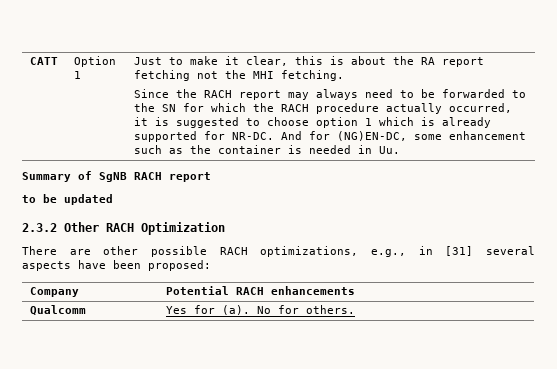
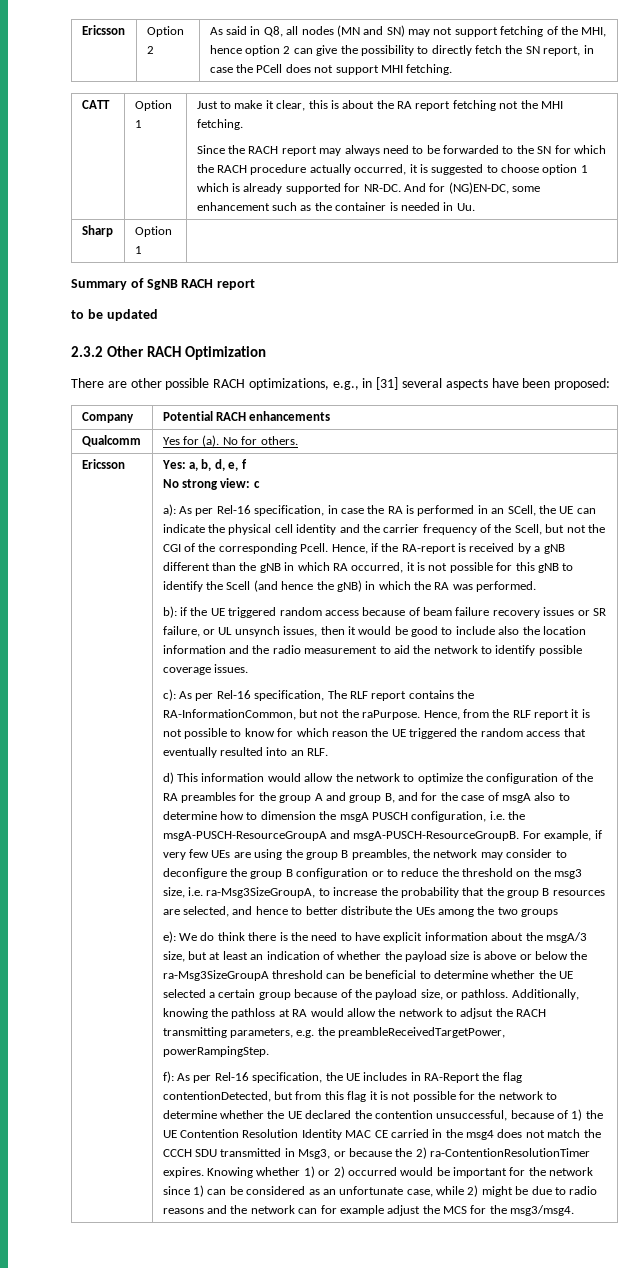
+ Ericsson | Option 2 | As said in Q8, all nodes (MN and SN) may not support fetching of the MHI, hence option 2 can give the possibility to directly fetch the SN report, in case the PCell does not support MHI fetching.
+ Sharp | Option 1 |
+ Ericsson | Yes: a, b, d, e, f
+ No strong view: c
+ a): As per Rel-16 specification, in case the RA is performed in an SCell, the UE can indicate the physical cell identity and the carrier frequency of the Scell, but not the CGI of the corresponding Pcell. Hence, if the RA-report is received by a gNB different than the gNB in which RA occurred, it is not possible for this gNB to identify the Scell (and hence the gNB) in which the RA was performed.
+ b): if the UE triggered random access because of beam failure recovery issues or SR failure, or UL unsynch issues, then it would be good to include also the location information and the radio measurement to aid the network to identify possible coverage issues.
+ c): As per Rel-16 specification, The RLF report contains the RA-InformationCommon, but not the raPurpose. Hence, from the RLF report it is not possible to know for which reason the UE triggered the random access that eventually resulted into an RLF.
+ d) This information would allow the network to optimize the configuration of the RA preambles for the group A and group B, and for the case of msgA also to determine how to dimension the msgA PUSCH configuration, i.e. the msgA-PUSCH-ResourceGroupA and msgA-PUSCH-ResourceGroupB. For example, if very few UEs are using the group B preambles, the network may consider to deconfigure the group B configuration or to reduce the threshold on the msg3 size, i.e. ra-Msg3SizeGroupA, to increase the probability that the group B resources are selected, and hence to better distribute the UEs among the two groups
+ e): We do think there is the need to have explicit information about the msgA/3 size, but at least an indication of whether the payload size is above or below the ra-Msg3SizeGroupA threshold can be beneficial to determine whether the UE selected a certain group because of the payload size, or pathloss. Additionally, knowing the pathloss at RA would allow the network to adjsut the RACH transmitting parameters, e.g. the preambleReceivedTargetPower, powerRampingStep.
+ f): As per Rel-16 specification, the UE includes in RA-Report the flag contentionDetected, but from this flag it is not possible for the network to determine whether the UE declared the contention unsuccessful, because of 1) the UE Contention Resolution Identity MAC CE carried in the msg4 does not match the CCCH SDU transmitted in Msg3, or because the 2) ra-ContentionResolutionTimer expires. Knowing whether 1) or 2) occurred would be important for the network since 1) can be considered as an unfortunate case, while 2) might be due to radio reasons and the network can for example adjust the MCS for the msg3/msg4.

